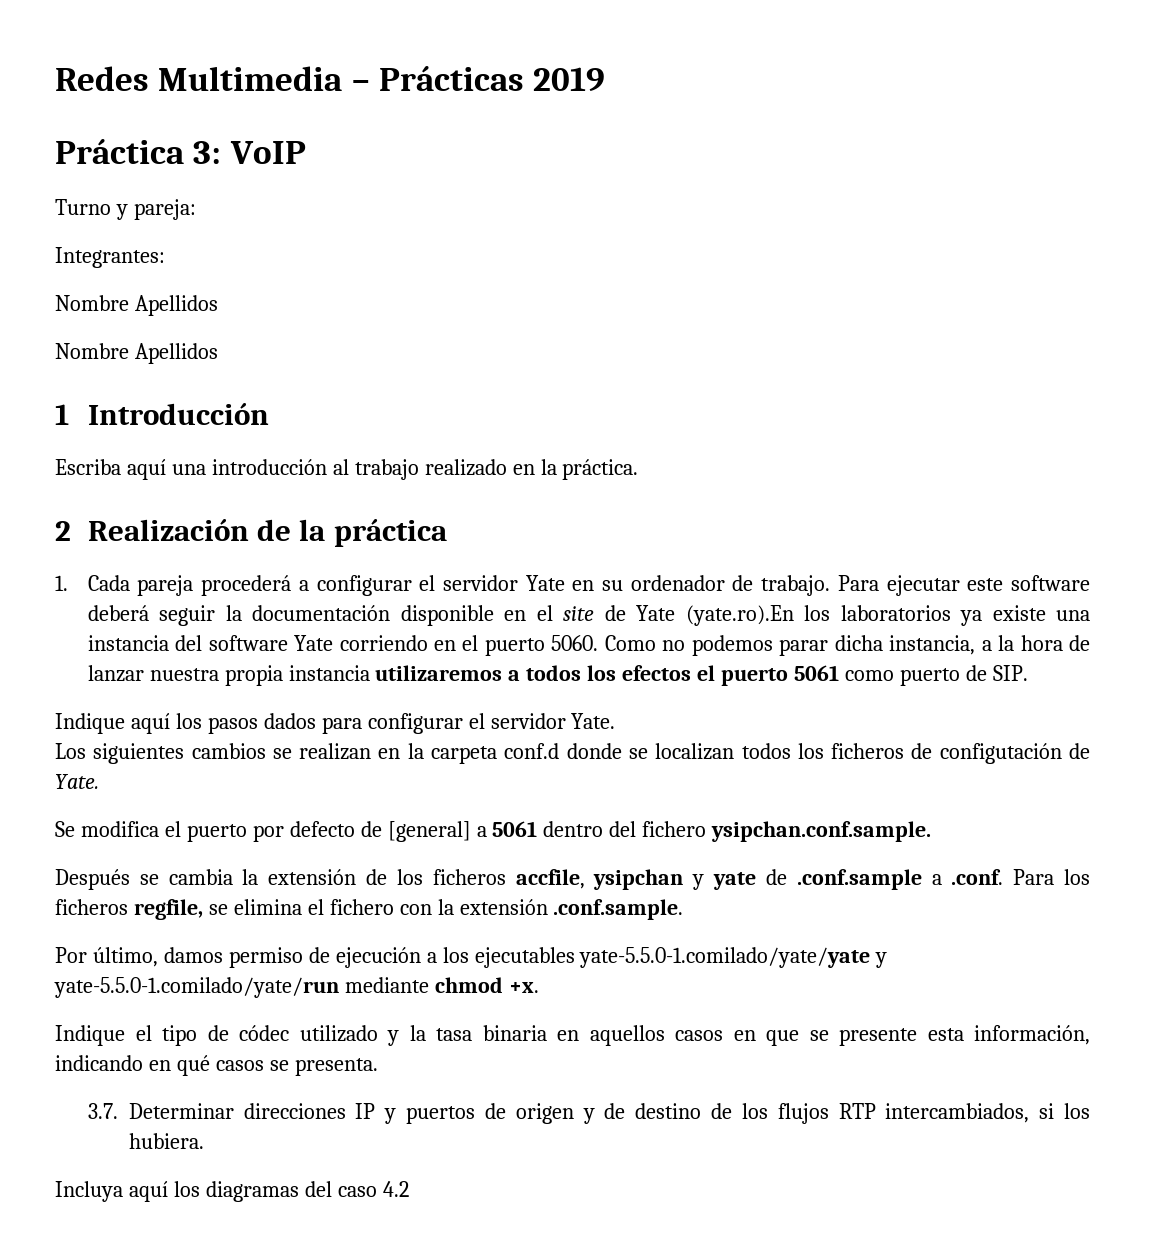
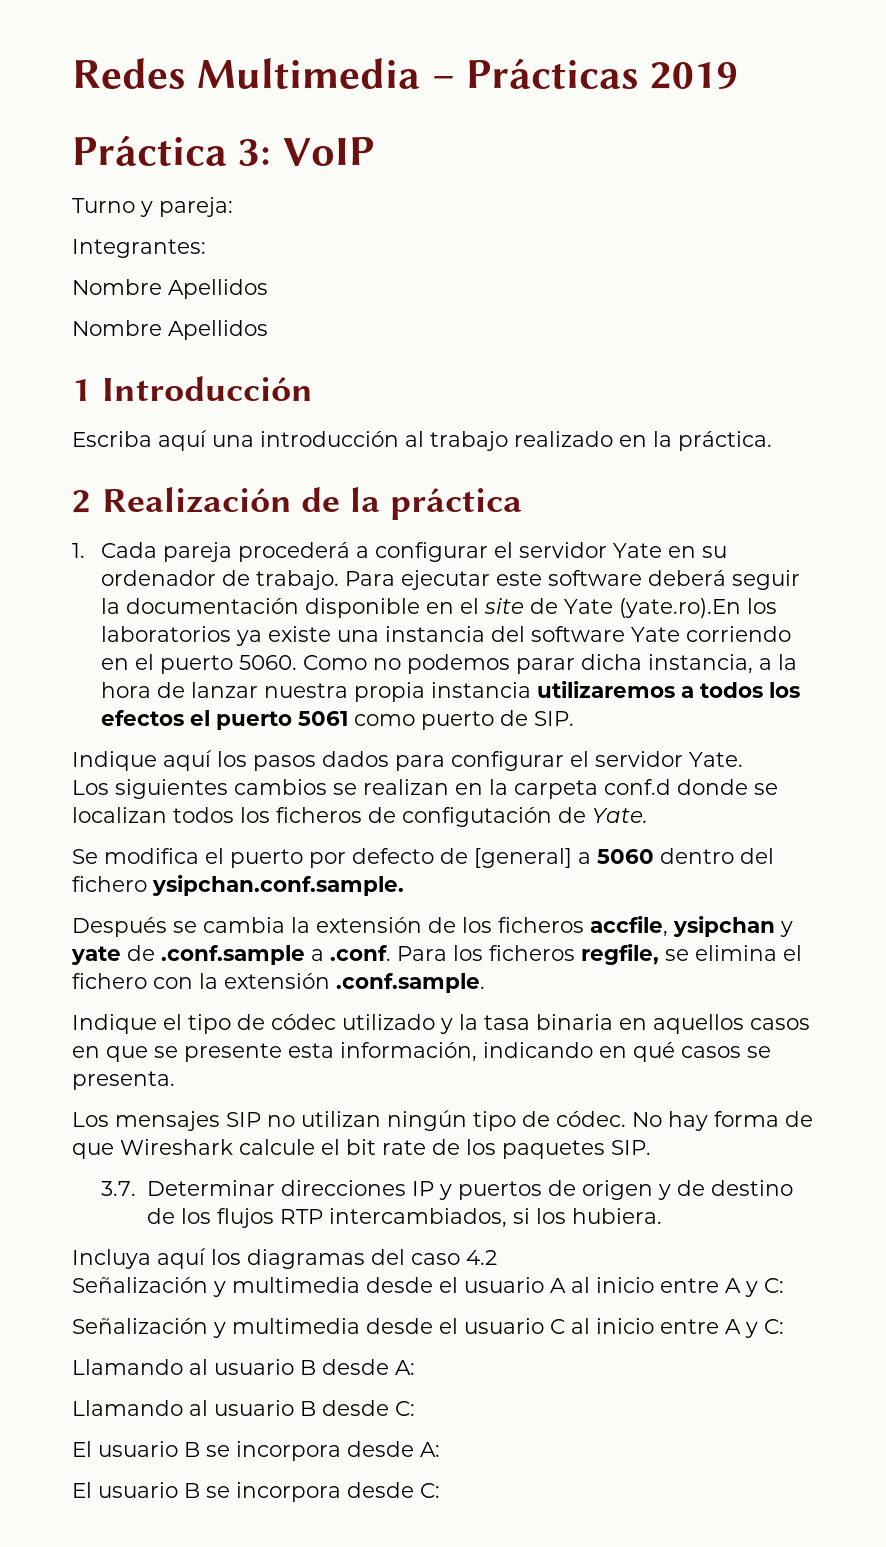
- Se modifica el puerto por defecto de [general] a 5061 dentro del fichero ysipchan.conf.sample.
+ Se modifica el puerto por defecto de [general] a 5060 dentro del fichero ysipchan.conf.sample.
- Por último, damos permiso de ejecución a los ejecutables yate-5.5.0-1.comilado/yate/yate y yate-5.5.0-1.comilado/yate/run mediante chmod +x.
+ Los mensajes SIP no utilizan ningún tipo de códec. No hay forma de que Wireshark calcule el bit rate de los paquetes SIP.
+ Señalización y multimedia desde el usuario A al inicio entre A y C:
+ Señalización y multimedia desde el usuario C al inicio entre A y C:
+ Llamando al usuario B desde A:
+ Llamando al usuario B desde C:
+ El usuario B se incorpora desde A:
+ El usuario B se incorpora desde C:

